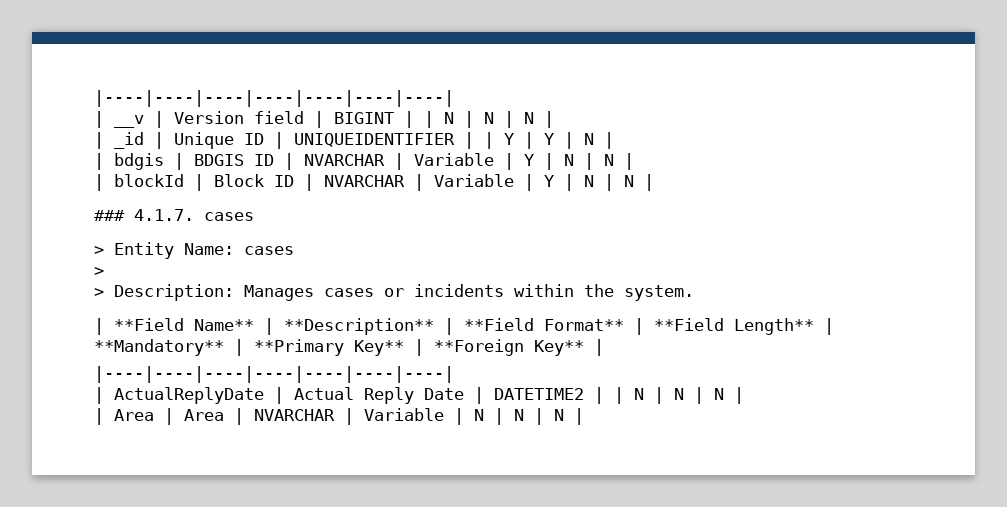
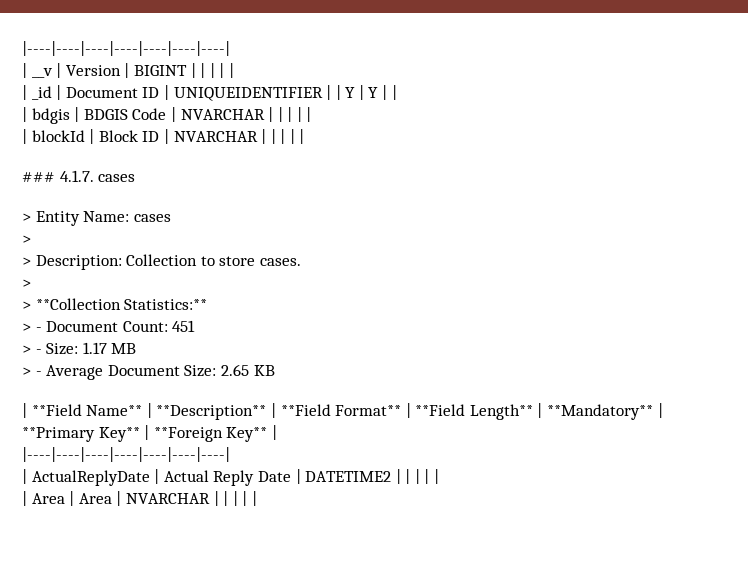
- | __v | Version field | BIGINT | | N | N | N |
+ | __v | Version | BIGINT | | | | |
- | _id | Unique ID | UNIQUEIDENTIFIER | | Y | Y | N |
+ | _id | Document ID | UNIQUEIDENTIFIER | | Y | Y | |
- | bdgis | BDGIS ID | NVARCHAR | Variable | Y | N | N |
+ | bdgis | BDGIS Code | NVARCHAR | | | | |
- | blockId | Block ID | NVARCHAR | Variable | Y | N | N |
+ | blockId | Block ID | NVARCHAR | | | | |
- > Description: Manages cases or incidents within the system.
+ > Description: Collection to store cases.
+ >
+ > **Collection Statistics:**
+ > - Document Count: 451
+ > - Size: 1.17 MB
+ > - Average Document Size: 2.65 KB
- | ActualReplyDate | Actual Reply Date | DATETIME2 | | N | N | N |
+ | ActualReplyDate | Actual Reply Date | DATETIME2 | | | | |
- | Area | Area | NVARCHAR | Variable | N | N | N |
+ | Area | Area | NVARCHAR | | | | |

